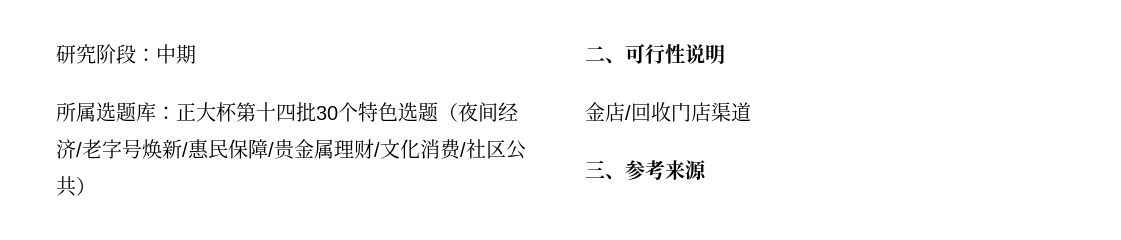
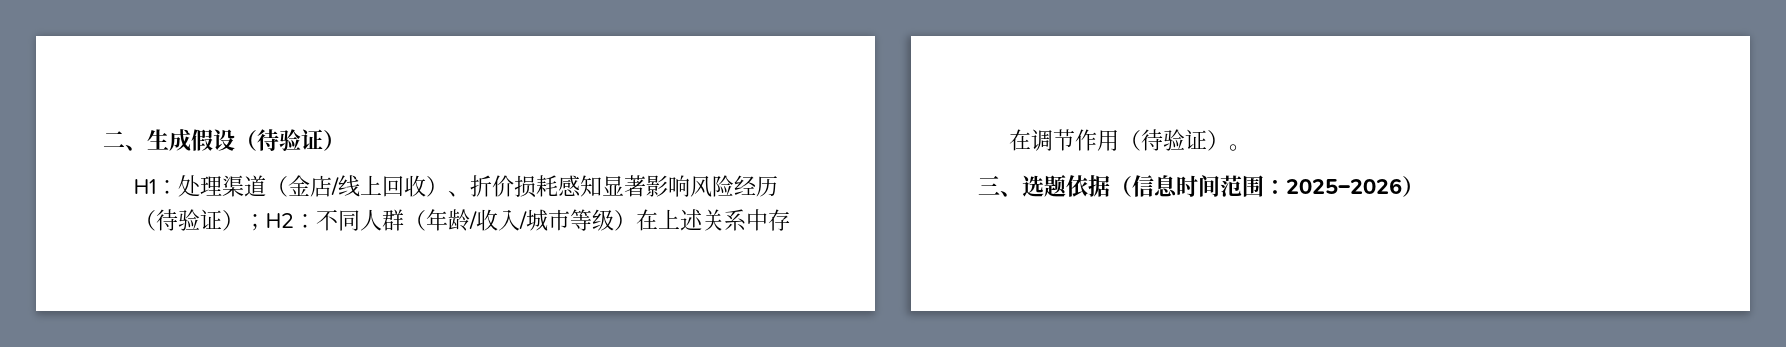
- 研究阶段：中期
- 所属选题库：正大杯第十四批30个特色选题（夜间经济/老字号焕新/惠民保障/贵金属理财/文化消费/社区公共）
- 二、可行性说明
- 金店/回收门店渠道
- 三、参考来源
+ 二、生成假设（待验证）
+ H1：处理渠道（金店/线上回收）、折价损耗感知显著影响风险经历（待验证）；H2：不同人群（年龄/收入/城市等级）在上述关系中存在调节作用（待验证）。
+ 三、选题依据（信息时间范围：2025–2026）

